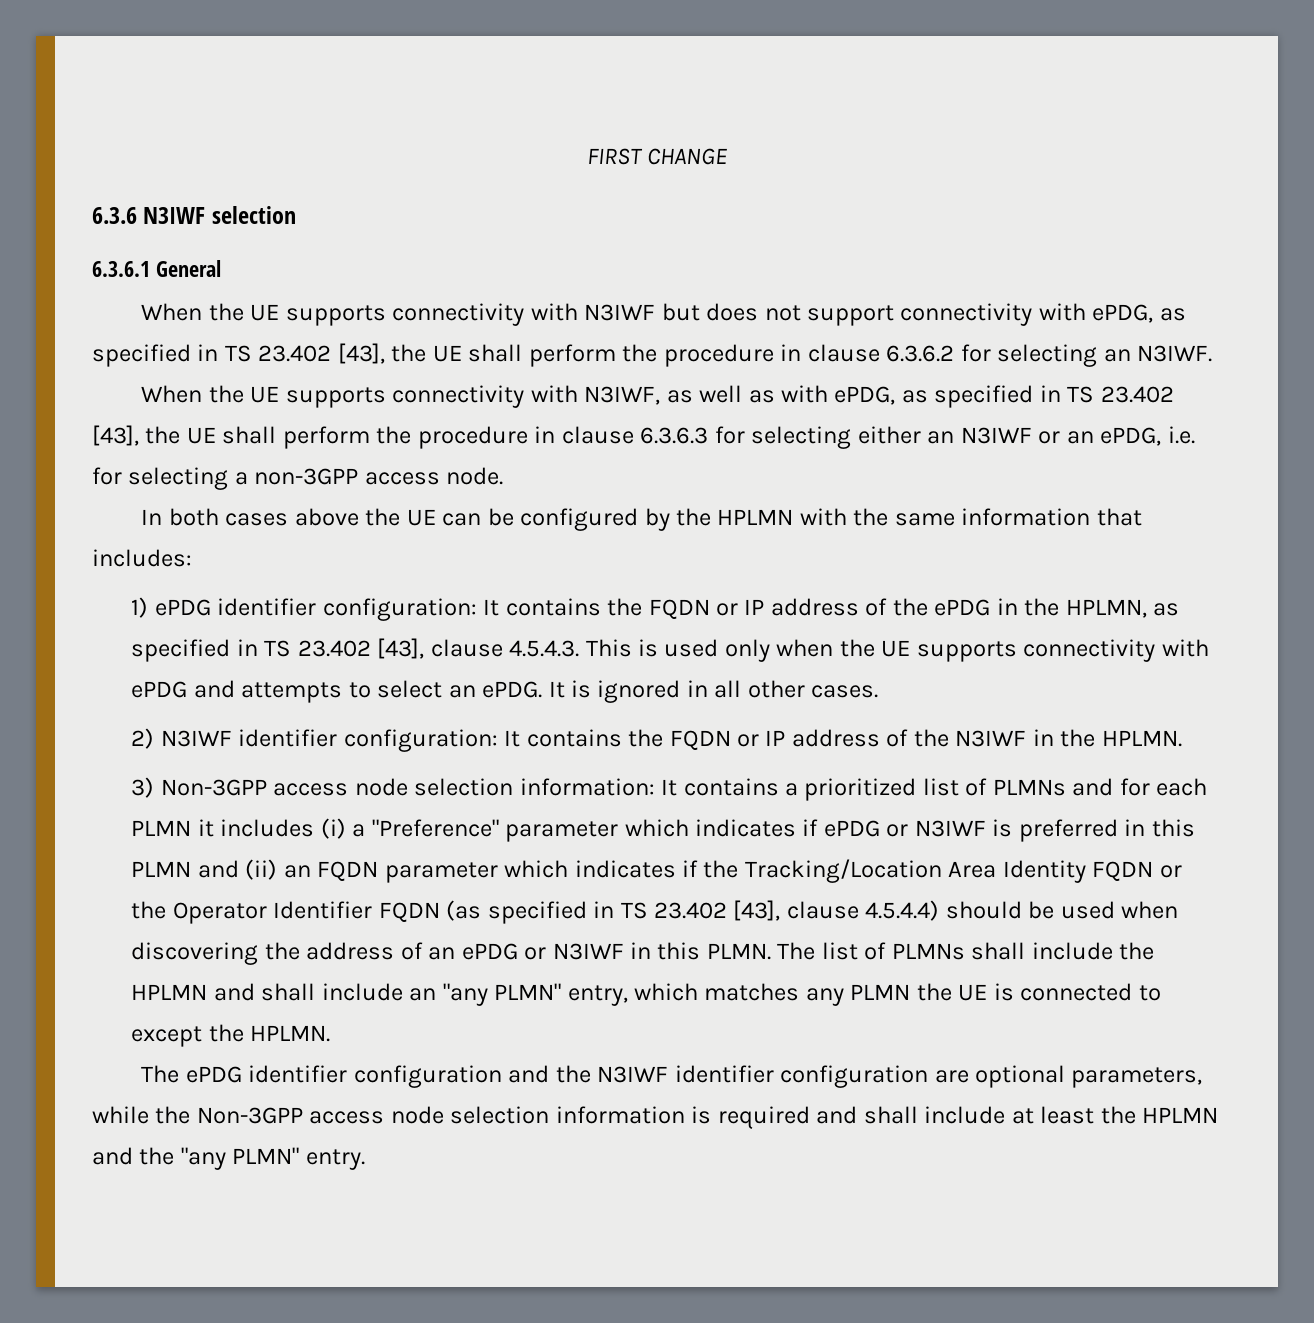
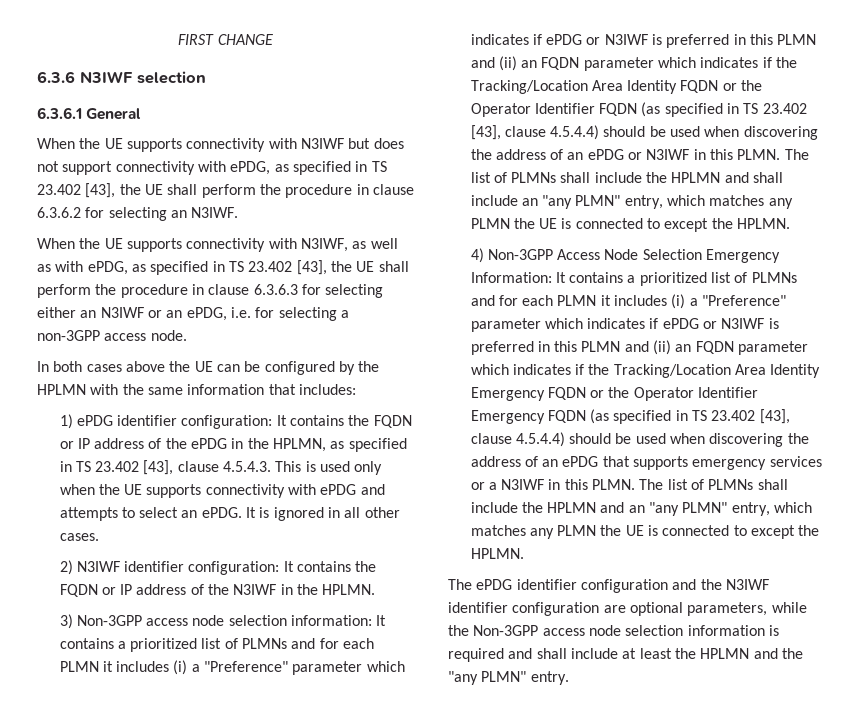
+ 4) Non-3GPP Access Node Selection Emergency Information: It contains a prioritized list of PLMNs and for each PLMN it includes (i) a "Preference" parameter which indicates if ePDG or N3IWF is preferred in this PLMN and (ii) an FQDN parameter which indicates if the Tracking/Location Area Identity Emergency FQDN or the Operator Identifier Emergency FQDN (as specified in TS 23.402 [43], clause 4.5.4.4) should be used when discovering the address of an ePDG that supports emergency services or a N3IWF in this PLMN. The list of PLMNs shall include the HPLMN and an "any PLMN" entry, which matches any PLMN the UE is connected to except the HPLMN.

